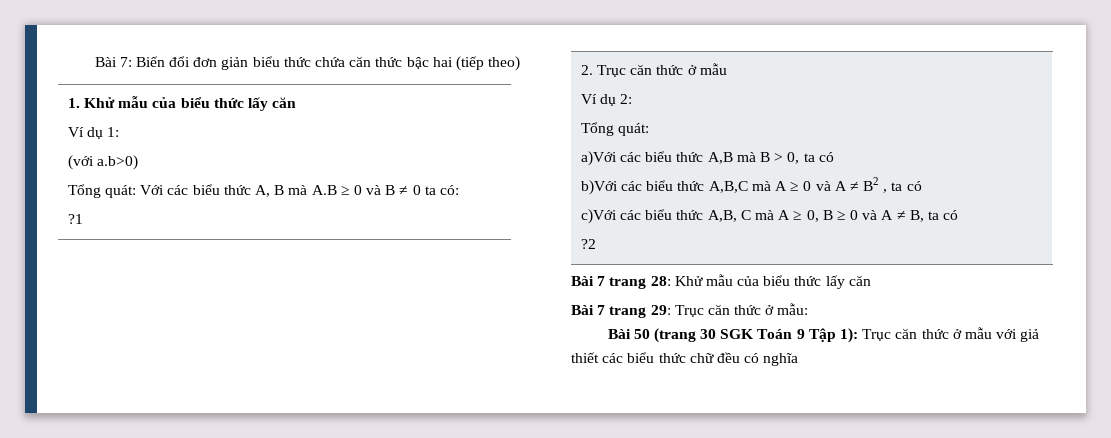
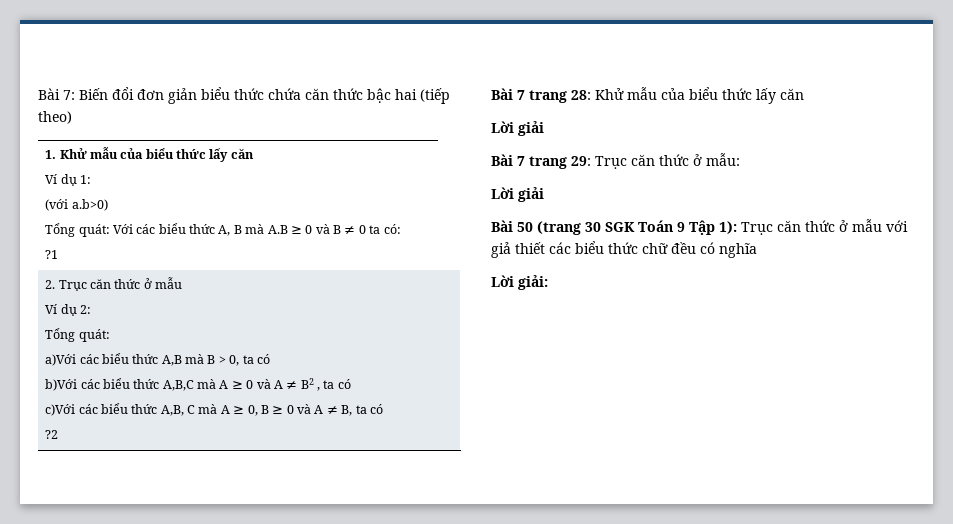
  Bài 7 trang 28: Khử mẫu của biểu thức lấy căn
+ Lời giải
  Bài 7 trang 29: Trục căn thức ở mẫu:
+ Lời giải
+ Lời giải:

